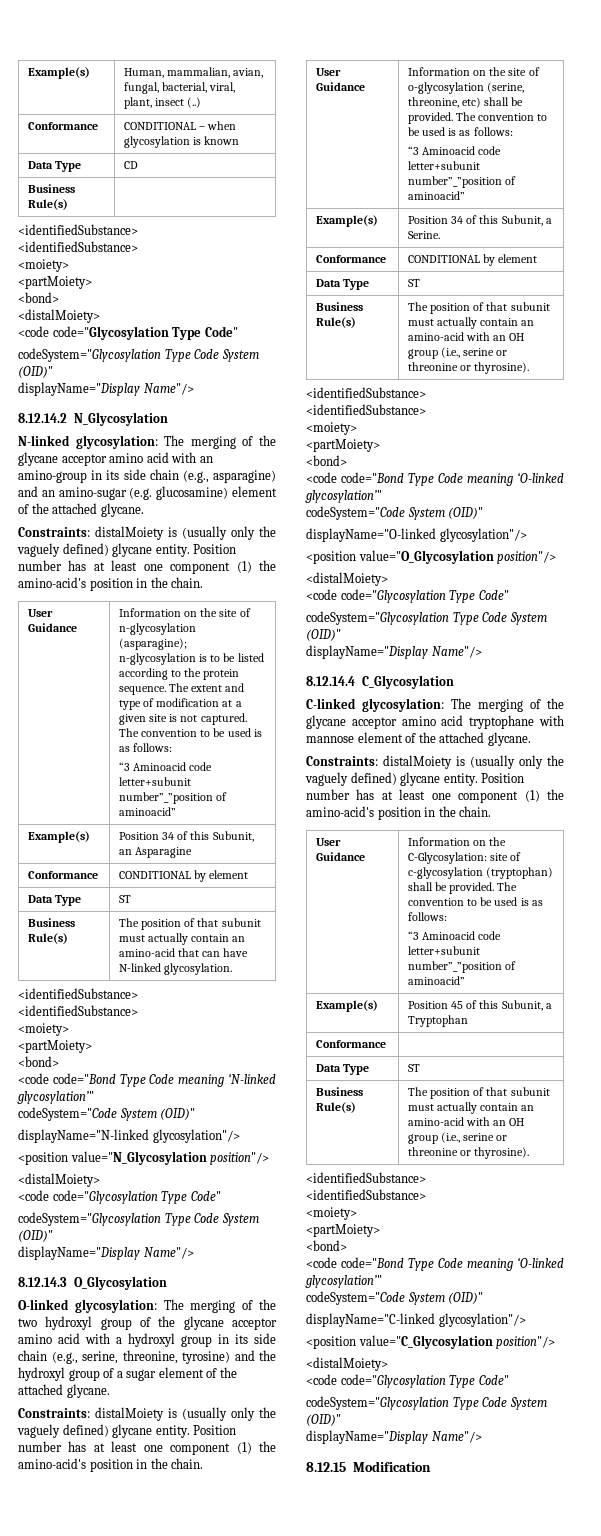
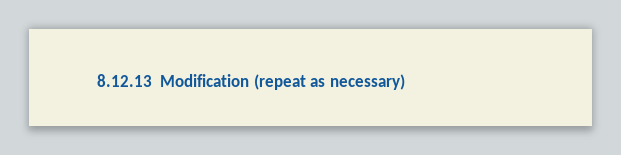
- Example(s) | Human, mammalian, avian, fungal, bacterial, viral, plant, insect (..)
- Conformance | CONDITIONAL – when glycosylation is known
- Data Type | CD
- Business Rule(s) |
- <identifiedSubstance>
- <identifiedSubstance>
- <moiety>
- <partMoiety>
- <bond>
- <distalMoiety>
- <code code="Glycosylation Type Code"
- codeSystem="Glycosylation Type Code System (OID)"
- displayName="Display Name"/>
- 8.12.14.2 N_Glycosylation
- N-linked glycosylation: The merging of the glycane acceptor amino acid with an amino-group in its side chain (e.g., asparagine) and an amino-sugar (e.g. glucosamine) element of the attached glycane.
- Constraints: distalMoiety is (usually only the vaguely defined) glycane entity. Position number has at least one component (1) the amino-acid's position in the chain.
- User Guidance | Information on the site of n-glycosylation (asparagine); n-glycosylation is to be listed according to the protein sequence. The extent and type of modification at a given site is not captured. The convention to be used is as follows:
- “3 Aminoacid code letter+subunit number”_”position of aminoacid”
- Example(s) | Position 34 of this Subunit, an Asparagine
- Conformance | CONDITIONAL by element
- Data Type | ST
- Business Rule(s) | The position of that subunit must actually contain an amino-acid that can have N-linked glycosylation.
- <identifiedSubstance>
- <identifiedSubstance>
- <moiety>
- <partMoiety>
- <bond>
- <code code="Bond Type Code meaning ‘N-linked glycosylation’"
- codeSystem="Code System (OID)"
- displayName="N-linked glycosylation"/>
- <position value="N_Glycosylation position"/>
- <distalMoiety>
- <code code="Glycosylation Type Code"
- codeSystem="Glycosylation Type Code System (OID)"
- displayName="Display Name"/>
- 8.12.14.3 O_Glycosylation
- O-linked glycosylation: The merging of the two hydroxyl group of the glycane acceptor amino acid with a hydroxyl group in its side chain (e.g., serine, threonine, tyrosine) and the hydroxyl group of a sugar element of the attached glycane.
- Constraints: distalMoiety is (usually only the vaguely defined) glycane entity. Position number has at least one component (1) the amino-acid's position in the chain.
- User Guidance | Information on the site of o-glycosylation (serine, threonine, etc) shall be provided. The convention to be used is as follows:
- “3 Aminoacid code letter+subunit number”_”position of aminoacid”
- Example(s) | Position 34 of this Subunit, a Serine.
- Conformance | CONDITIONAL by element
- Data Type | ST
- Business Rule(s) | The position of that subunit must actually contain an amino-acid with an OH group (i.e., serine or threonine or thyrosine).
- <identifiedSubstance>
- <identifiedSubstance>
- <moiety>
- <partMoiety>
- <bond>
- <code code="Bond Type Code meaning ‘O-linked glycosylation’"
- codeSystem="Code System (OID)"
- displayName="O-linked glycosylation"/>
- <position value="O_Glycosylation position"/>
- <distalMoiety>
- <code code="Glycosylation Type Code"
- codeSystem="Glycosylation Type Code System (OID)"
- displayName="Display Name"/>
- 8.12.14.4 C_Glycosylation
- C-linked glycosylation: The merging of the glycane acceptor amino acid tryptophane with mannose element of the attached glycane.
- Constraints: distalMoiety is (usually only the vaguely defined) glycane entity. Position number has at least one component (1) the amino-acid's position in the chain.
- User Guidance | Information on the C-Glycosylation: site of c-glycosylation (tryptophan) shall be provided. The convention to be used is as follows:
- “3 Aminoacid code letter+subunit number”_”position of aminoacid”
- Example(s) | Position 45 of this Subunit, a Tryptophan
- Conformance |
- Data Type | ST
- Business Rule(s) | The position of that subunit must actually contain an amino-acid with an OH group (i.e., serine or threonine or thyrosine).
- <identifiedSubstance>
- <identifiedSubstance>
- <moiety>
- <partMoiety>
- <bond>
- <code code="Bond Type Code meaning ‘O-linked glycosylation’"
- codeSystem="Code System (OID)"
- displayName="C-linked glycosylation"/>
- <position value="C_Glycosylation position"/>
- <distalMoiety>
- <code code="Glycosylation Type Code"
- codeSystem="Glycosylation Type Code System (OID)"
- displayName="Display Name"/>
- 8.12.15 Modification
+ 8.12.13 Modification (repeat as necessary)

